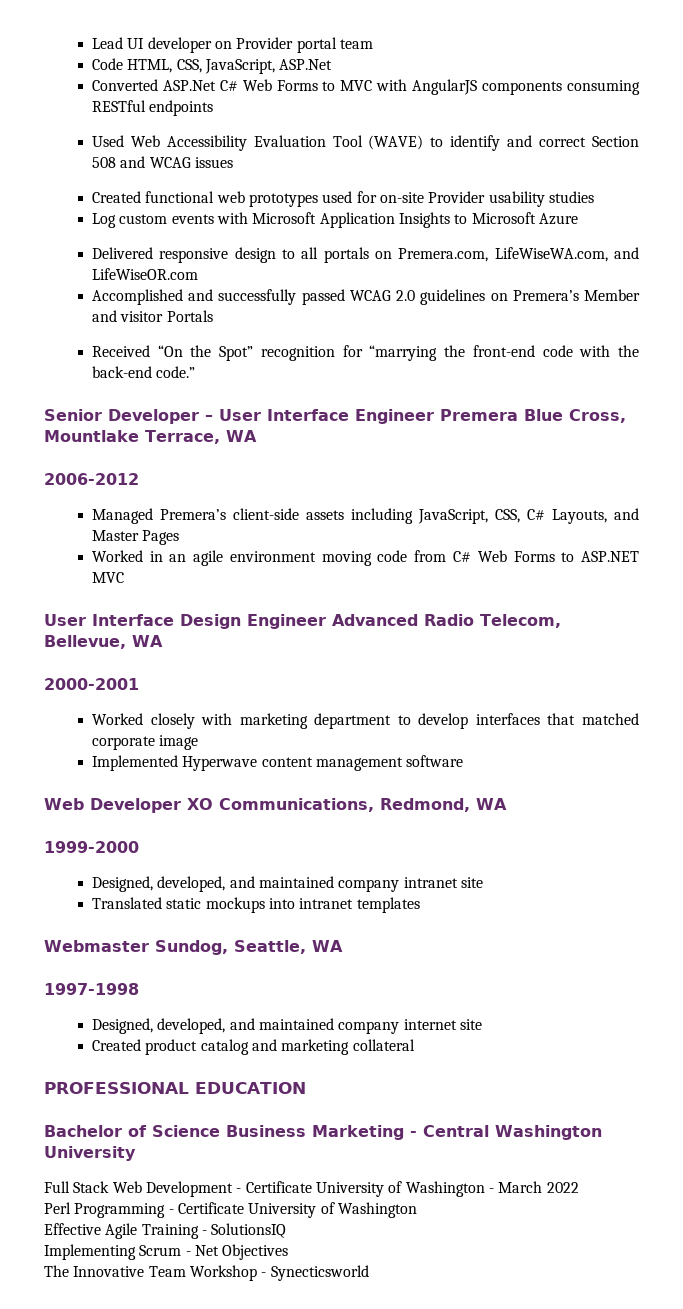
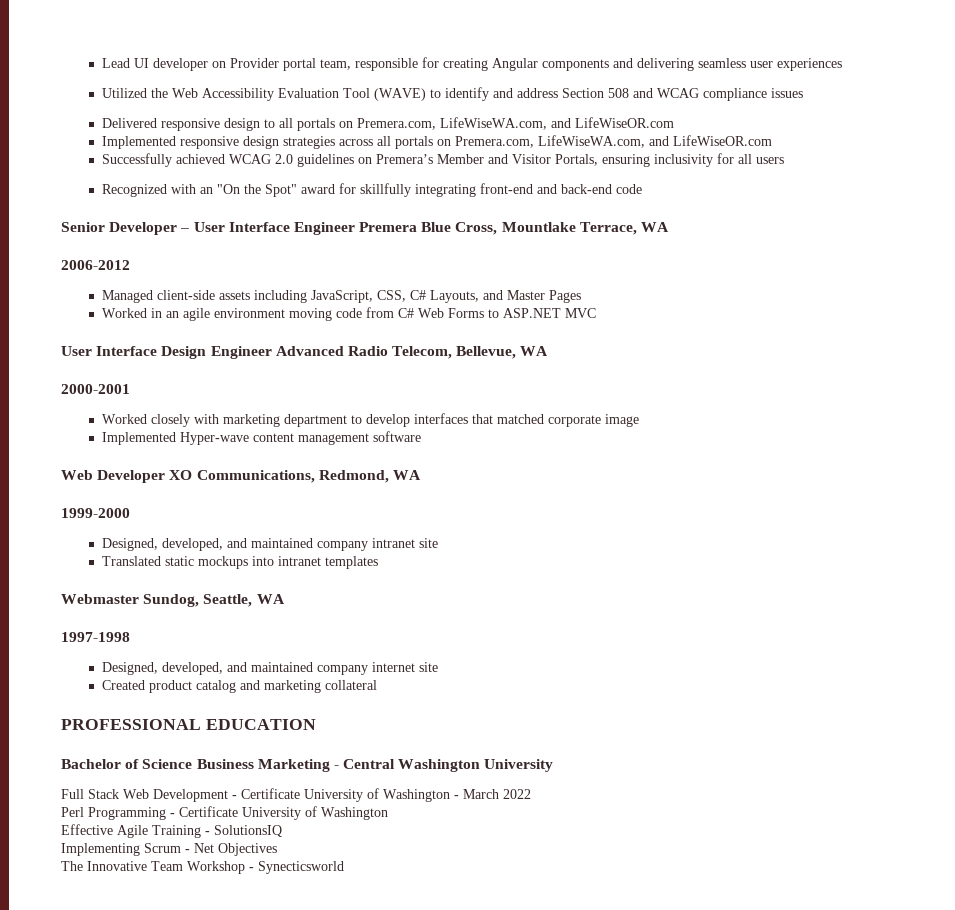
- Lead UI developer on Provider portal team
- Code HTML, CSS, JavaScript, ASP.Net
- Converted ASP.Net C# Web Forms to MVC with AngularJS components consuming RESTful endpoints
- Used Web Accessibility Evaluation Tool (WAVE) to identify and correct Section 508 and WCAG issues
+ Lead UI developer on Provider portal team, responsible for creating Angular components and delivering seamless user experiences
+ Utilized the Web Accessibility Evaluation Tool (WAVE) to identify and address Section 508 and WCAG compliance issues
- Created functional web prototypes used for on-site Provider usability studies
- Log custom events with Microsoft Application Insights to Microsoft Azure
- Accomplished and successfully passed WCAG 2.0 guidelines on Premera’s Member and visitor Portals
- Received “On the Spot” recognition for “marrying the front-end code with the back-end code.”
+ Implemented responsive design strategies across all portals on Premera.com, LifeWiseWA.com, and LifeWiseOR.com
+ Successfully achieved WCAG 2.0 guidelines on Premera’s Member and Visitor Portals, ensuring inclusivity for all users
+ Recognized with an "On the Spot" award for skillfully integrating front-end and back-end code
- Managed Premera’s client-side assets including JavaScript, CSS, C# Layouts, and Master Pages
+ Managed client-side assets including JavaScript, CSS, C# Layouts, and Master Pages
- Implemented Hyperwave content management software
+ Implemented Hyper-wave content management software

